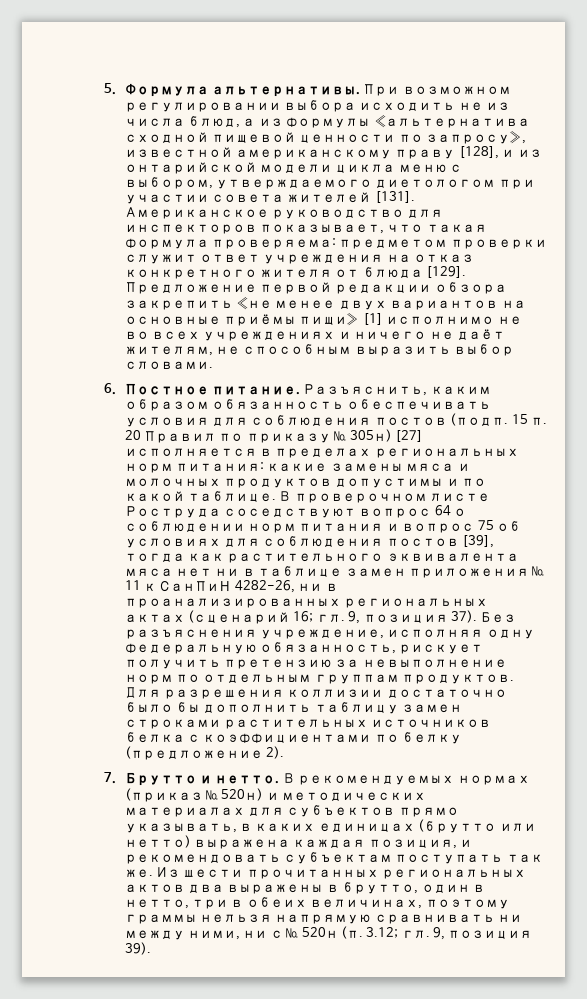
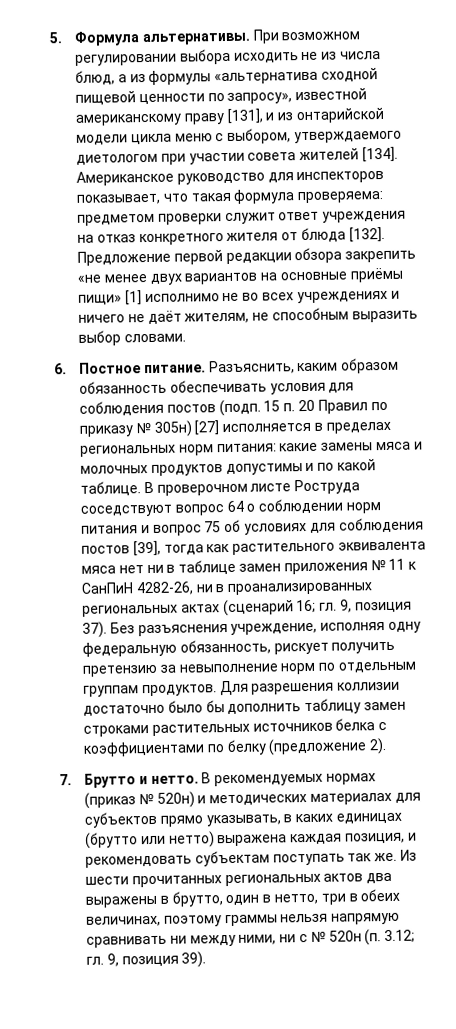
- При возможном регулировании выбора исходить не из числа блюд, а из формулы «альтернатива сходной пищевой ценности по запросу», известной американскому праву [128], и из онтарийской модели цикла меню с выбором, утверждаемого диетологом при участии совета жителей [131].
+ При возможном регулировании выбора исходить не из числа блюд, а из формулы «альтернатива сходной пищевой ценности по запросу», известной американскому праву [131], и из онтарийской модели цикла меню с выбором, утверждаемого диетологом при участии совета жителей [134].
- Американское руководство для инспекторов показывает, что такая формула проверяема: предметом проверки служит ответ учреждения на отказ конкретного жителя от блюда [129].
+ Американское руководство для инспекторов показывает, что такая формула проверяема: предметом проверки служит ответ учреждения на отказ конкретного жителя от блюда [132].

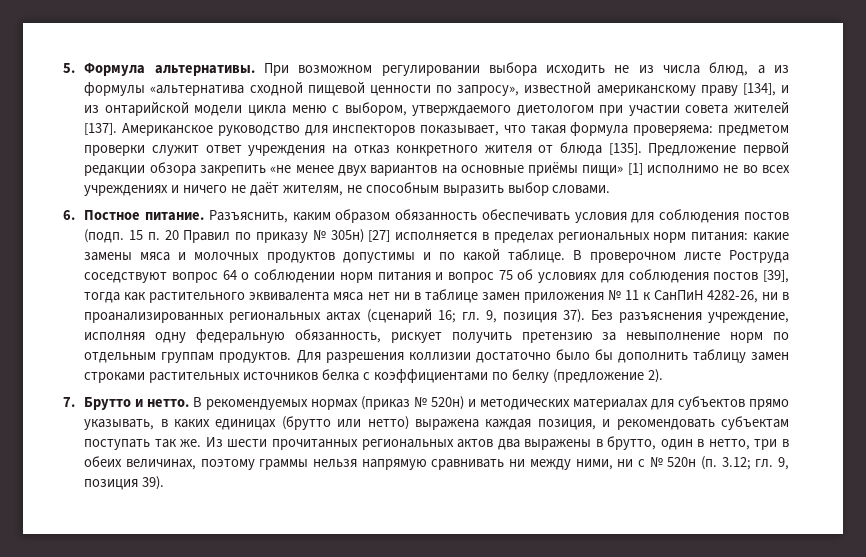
- При возможном регулировании выбора исходить не из числа блюд, а из формулы «альтернатива сходной пищевой ценности по запросу», известной американскому праву [131], и из онтарийской модели цикла меню с выбором, утверждаемого диетологом при участии совета жителей [134].
+ При возможном регулировании выбора исходить не из числа блюд, а из формулы «альтернатива сходной пищевой ценности по запросу», известной американскому праву [134], и из онтарийской модели цикла меню с выбором, утверждаемого диетологом при участии совета жителей [137].
- Американское руководство для инспекторов показывает, что такая формула проверяема: предметом проверки служит ответ учреждения на отказ конкретного жителя от блюда [132].
+ Американское руководство для инспекторов показывает, что такая формула проверяема: предметом проверки служит ответ учреждения на отказ конкретного жителя от блюда [135].

